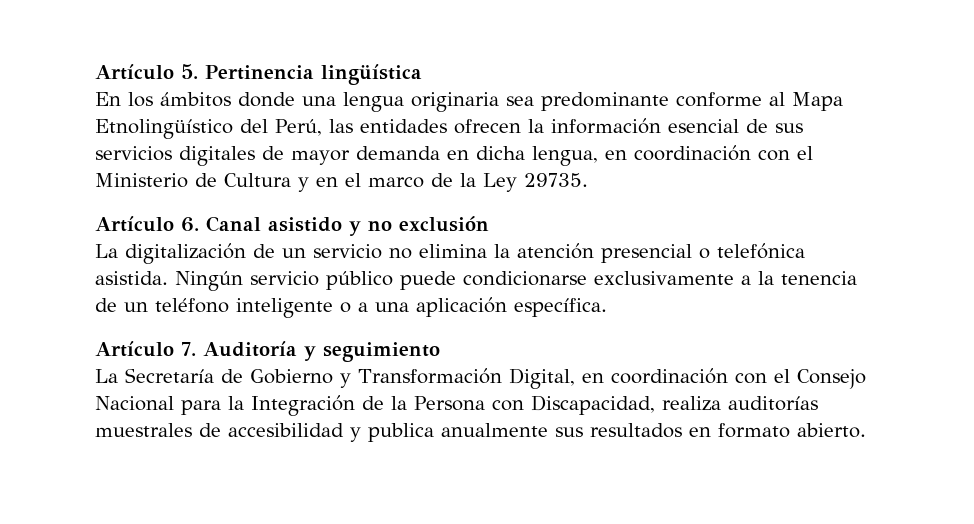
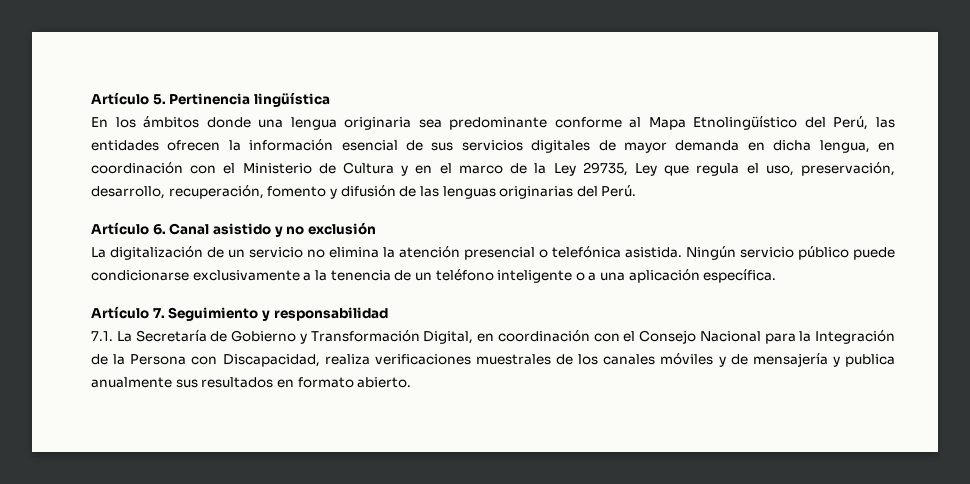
- En los ámbitos donde una lengua originaria sea predominante conforme al Mapa Etnolingüístico del Perú, las entidades ofrecen la información esencial de sus servicios digitales de mayor demanda en dicha lengua, en coordinación con el Ministerio de Cultura y en el marco de la Ley 29735.
+ En los ámbitos donde una lengua originaria sea predominante conforme al Mapa Etnolingüístico del Perú, las entidades ofrecen la información esencial de sus servicios digitales de mayor demanda en dicha lengua, en coordinación con el Ministerio de Cultura y en el marco de la Ley 29735, Ley que regula el uso, preservación, desarrollo, recuperación, fomento y difusión de las lenguas originarias del Perú.
- Artículo 7. Auditoría y seguimiento
- La Secretaría de Gobierno y Transformación Digital, en coordinación con el Consejo Nacional para la Integración de la Persona con Discapacidad, realiza auditorías muestrales de accesibilidad y publica anualmente sus resultados en formato abierto.
+ Artículo 7. Seguimiento y responsabilidad
+ 7.1. La Secretaría de Gobierno y Transformación Digital, en coordinación con el Consejo Nacional para la Integración de la Persona con Discapacidad, realiza verificaciones muestrales de los canales móviles y de mensajería y publica anualmente sus resultados en formato abierto.

